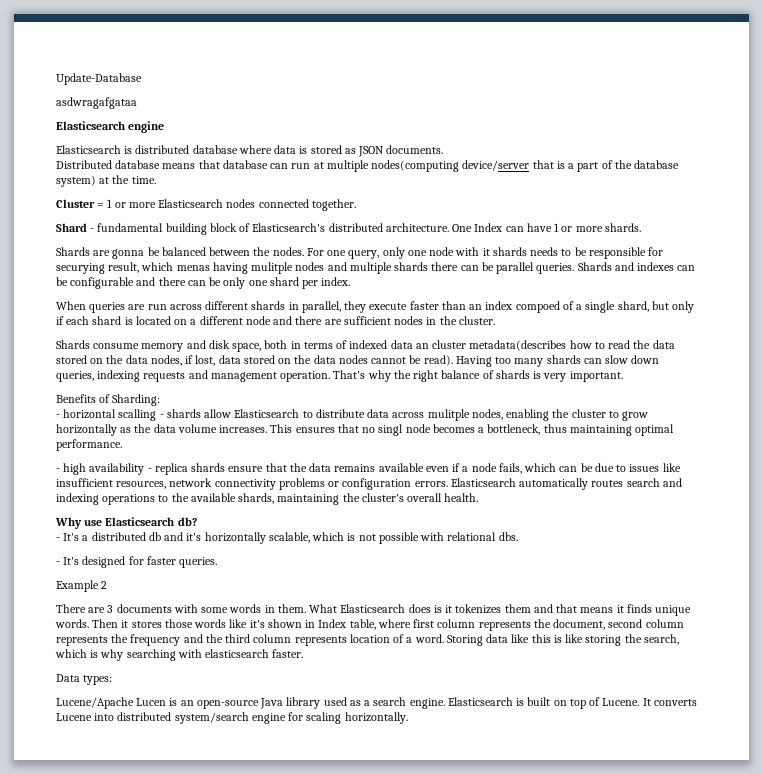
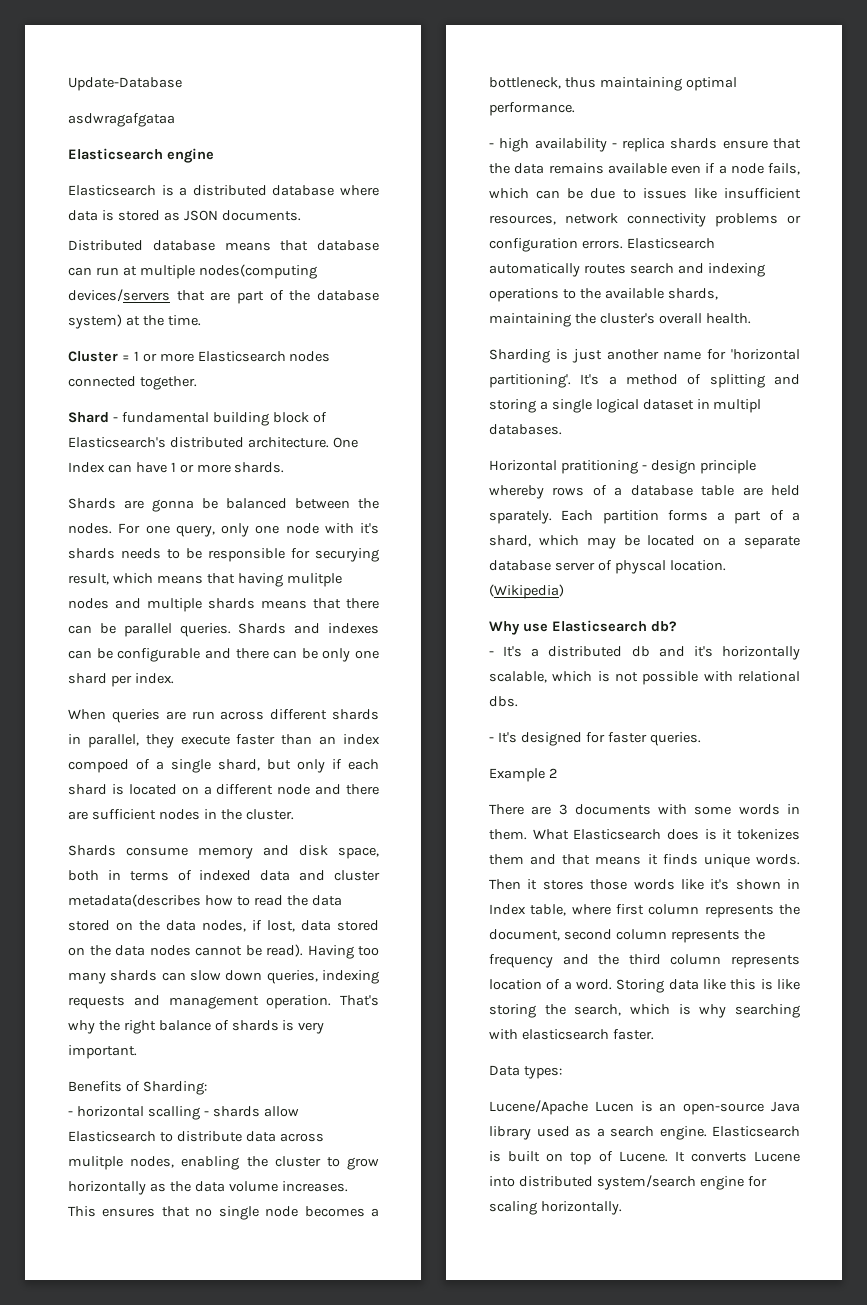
- Elasticsearch is distributed database where data is stored as JSON documents.
+ Elasticsearch is a distributed database where data is stored as JSON documents.
- Distributed database means that database can run at multiple nodes(computing device/server that is a part of the database system) at the time.
+ Distributed database means that database can run at multiple nodes(computing devices/servers that are part of the database system) at the time.
- For one query, only one node with it shards needs to be responsible for securying result, which menas having mulitple nodes and multiple shards there can be parallel queries.
+ For one query, only one node with it's shards needs to be responsible for securying result, which means that having mulitple nodes and multiple shards means that there can be parallel queries.
- Shards consume memory and disk space, both in terms of indexed data an cluster metadata(describes how to read the data stored on the data nodes, if lost, data stored on the data nodes cannot be read).
+ Shards consume memory and disk space, both in terms of indexed data and cluster metadata(describes how to read the data stored on the data nodes, if lost, data stored on the data nodes cannot be read).
- This ensures that no singl node becomes a bottleneck, thus maintaining optimal performance.
+ This ensures that no single node becomes a bottleneck, thus maintaining optimal performance.
+ Sharding is just another name for 'horizontal partitioning'. It's a method of splitting and storing a single logical dataset in multipl databases.
+ Horizontal pratitioning - design principle whereby rows of a database table are held sparately. Each partition forms a part of a shard, which may be located on a separate database server of physcal location. (Wikipedia)

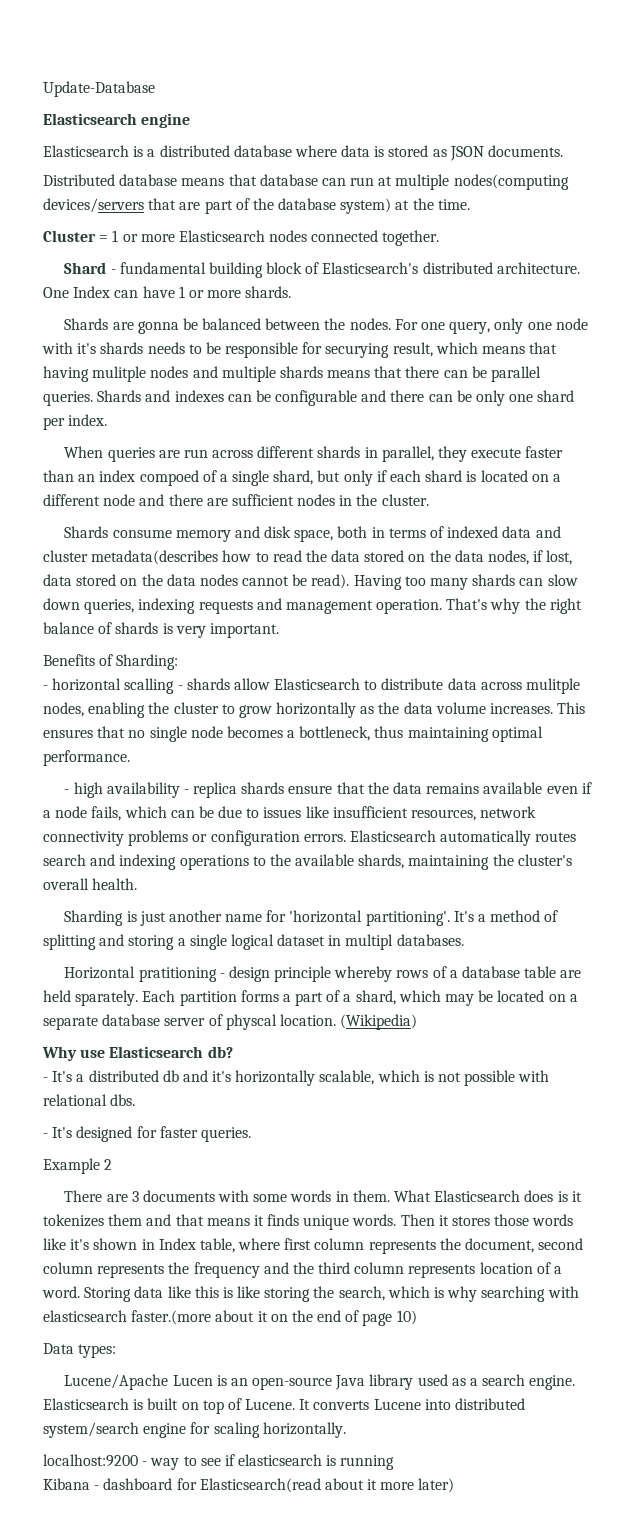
- asdwragafgataa
- Storing data like this is like storing the search, which is why searching with elasticsearch faster.
+ Storing data like this is like storing the search, which is why searching with elasticsearch faster.(more about it on the end of page 10)
+ localhost:9200 - way to see if elasticsearch is running
+ Kibana - dashboard for Elasticsearch(read about it more later)

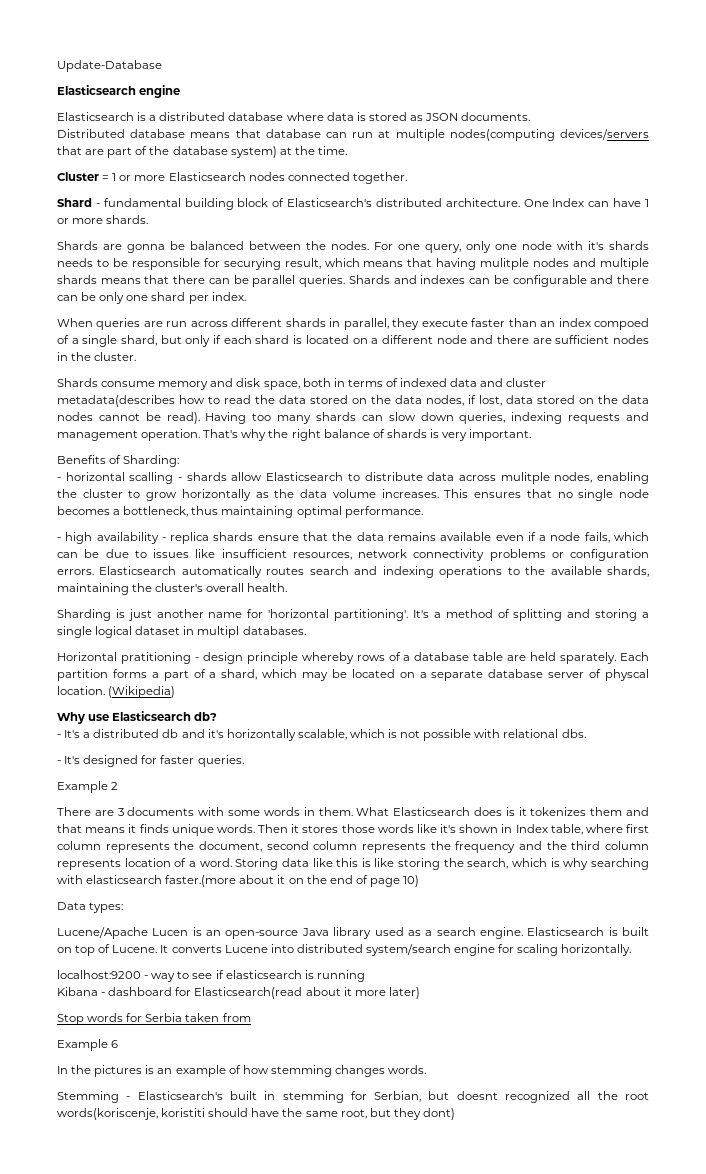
+ Stop words for Serbia taken from
+ Example 6
+ In the pictures is an example of how stemming changes words.
+ Stemming - Elasticsearch's built in stemming for Serbian, but doesnt recognized all the root words(koriscenje, koristiti should have the same root, but they dont)

